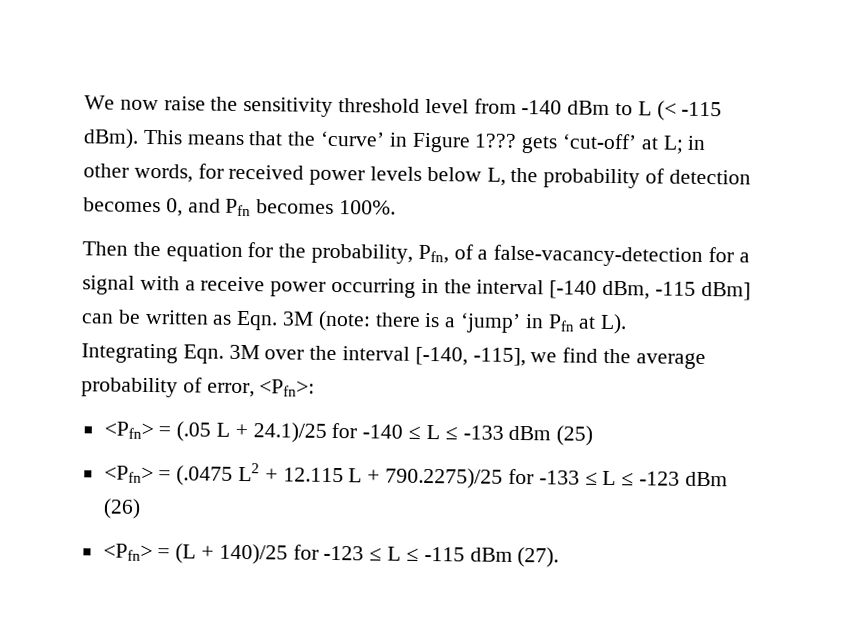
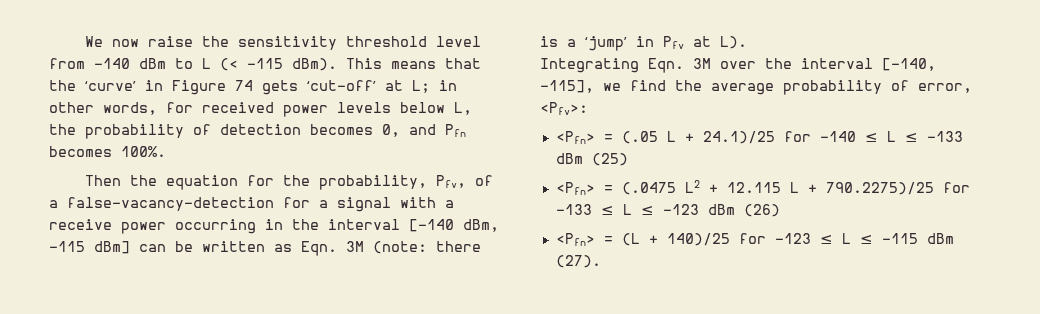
- This means that the ‘curve’ in Figure 1??? gets ‘cut-off’ at L; in other words, for received power levels below L, the probability of detection becomes 0, and Pfn becomes 100%.
+ This means that the ‘curve’ in Figure 74 gets ‘cut-off’ at L; in other words, for received power levels below L, the probability of detection becomes 0, and Pfn becomes 100%.
- Then the equation for the probability, Pfn, of a false-vacancy-detection for a signal with a receive power occurring in the interval [-140 dBm, -115 dBm] can be written as Eqn. 3M (note: there is a ‘jump’ in Pfn at L).
+ Then the equation for the probability, Pfv, of a false-vacancy-detection for a signal with a receive power occurring in the interval [-140 dBm, -115 dBm] can be written as Eqn. 3M (note: there is a ‘jump’ in Pfv at L).
- Integrating Eqn. 3M over the interval [-140, -115], we find the average probability of error, <Pfn>:
+ Integrating Eqn. 3M over the interval [-140, -115], we find the average probability of error, <Pfv>:

